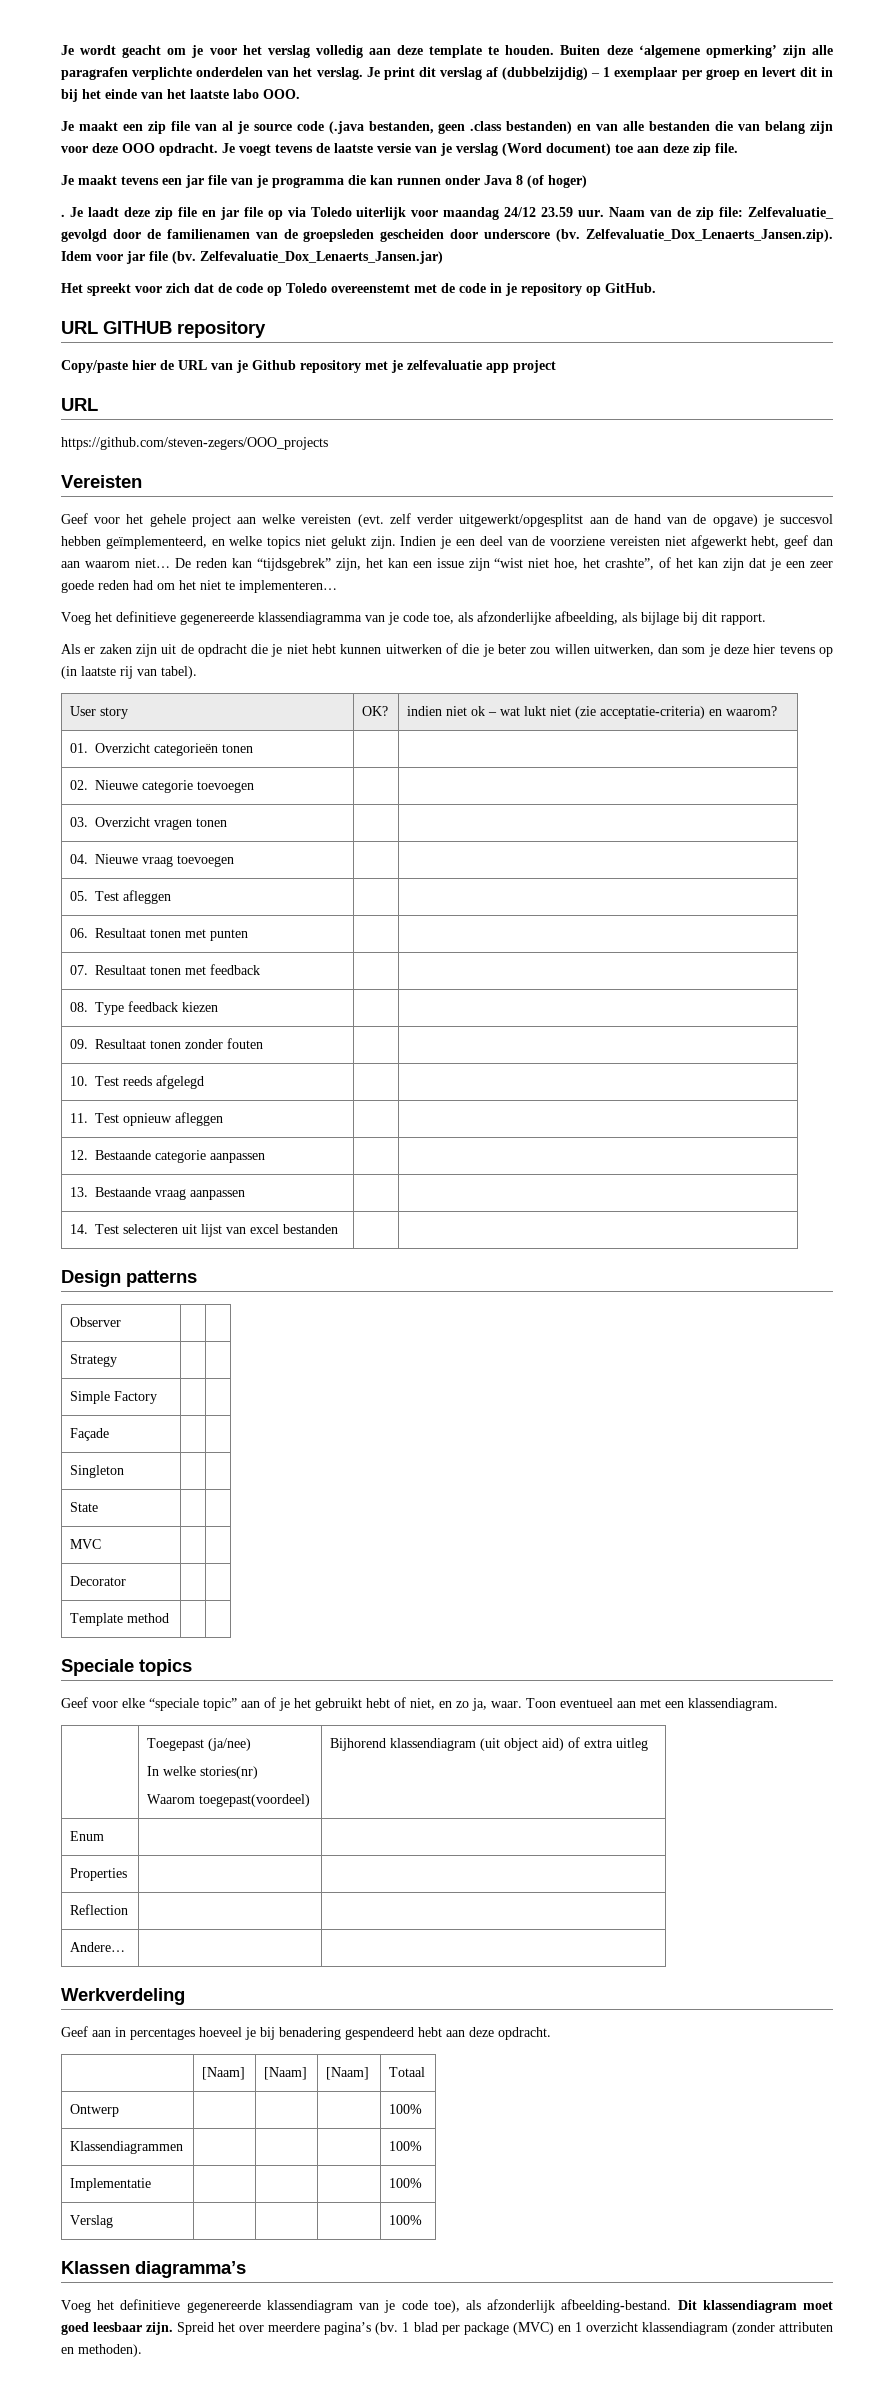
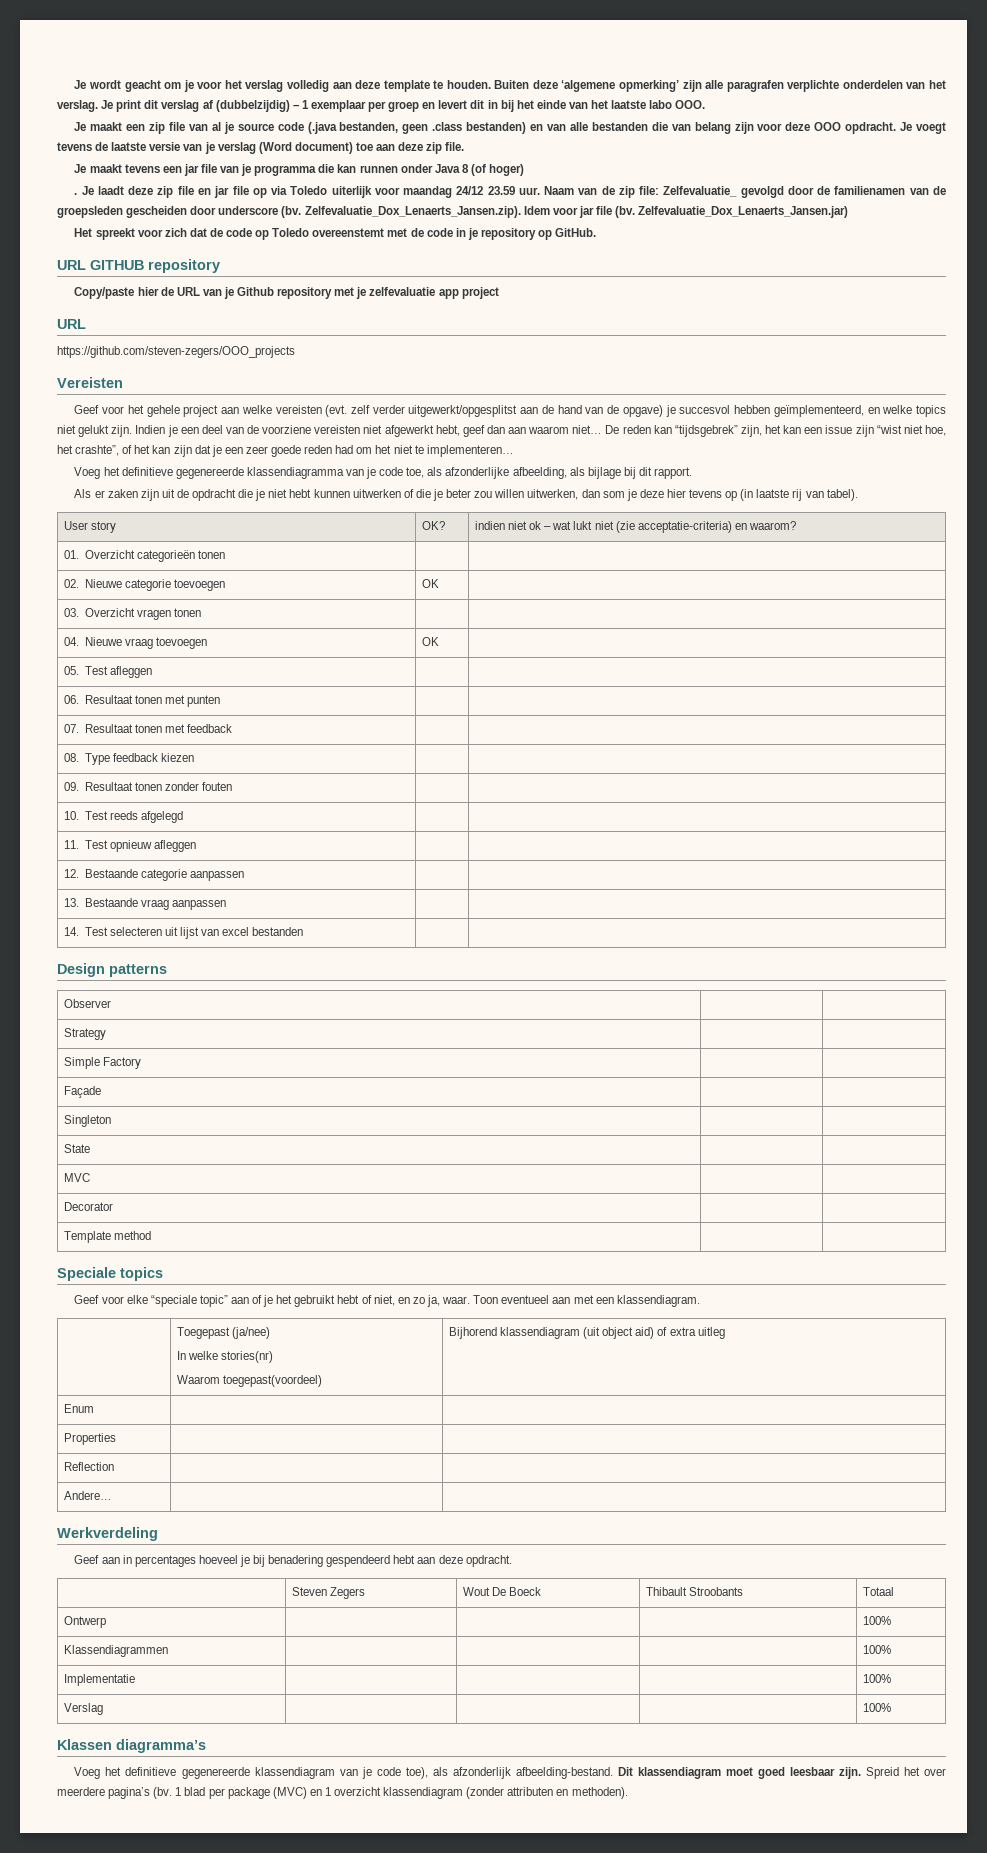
- 02. Nieuwe categorie toevoegen | |
+ 02. Nieuwe categorie toevoegen | OK |
- 04. Nieuwe vraag toevoegen | |
+ 04. Nieuwe vraag toevoegen | OK |
- | [Naam] | [Naam] | [Naam] | Totaal
+ | Steven Zegers | Wout De Boeck | Thibault Stroobants | Totaal

